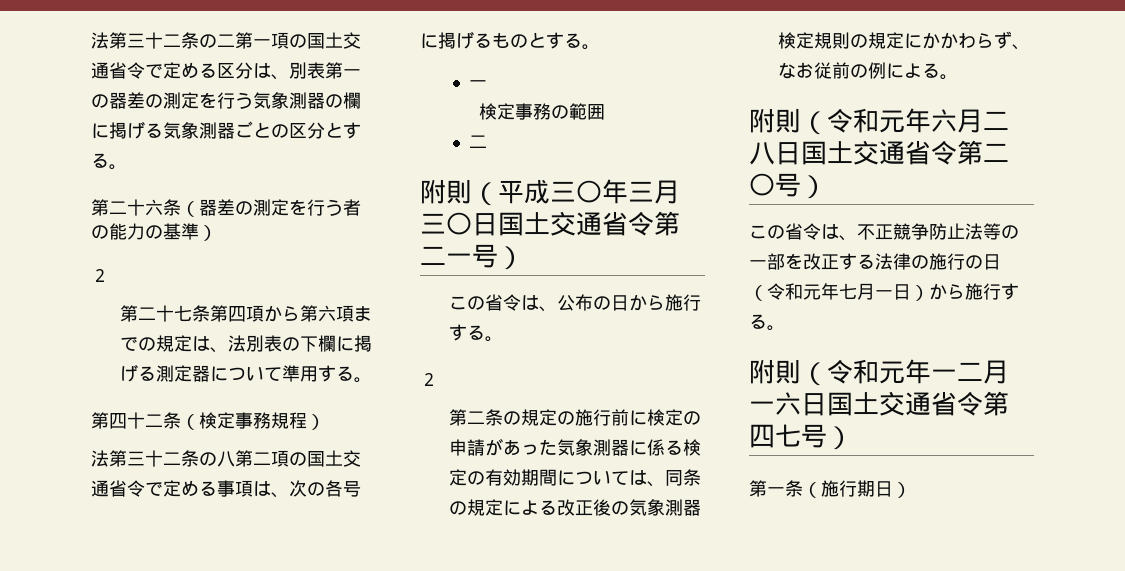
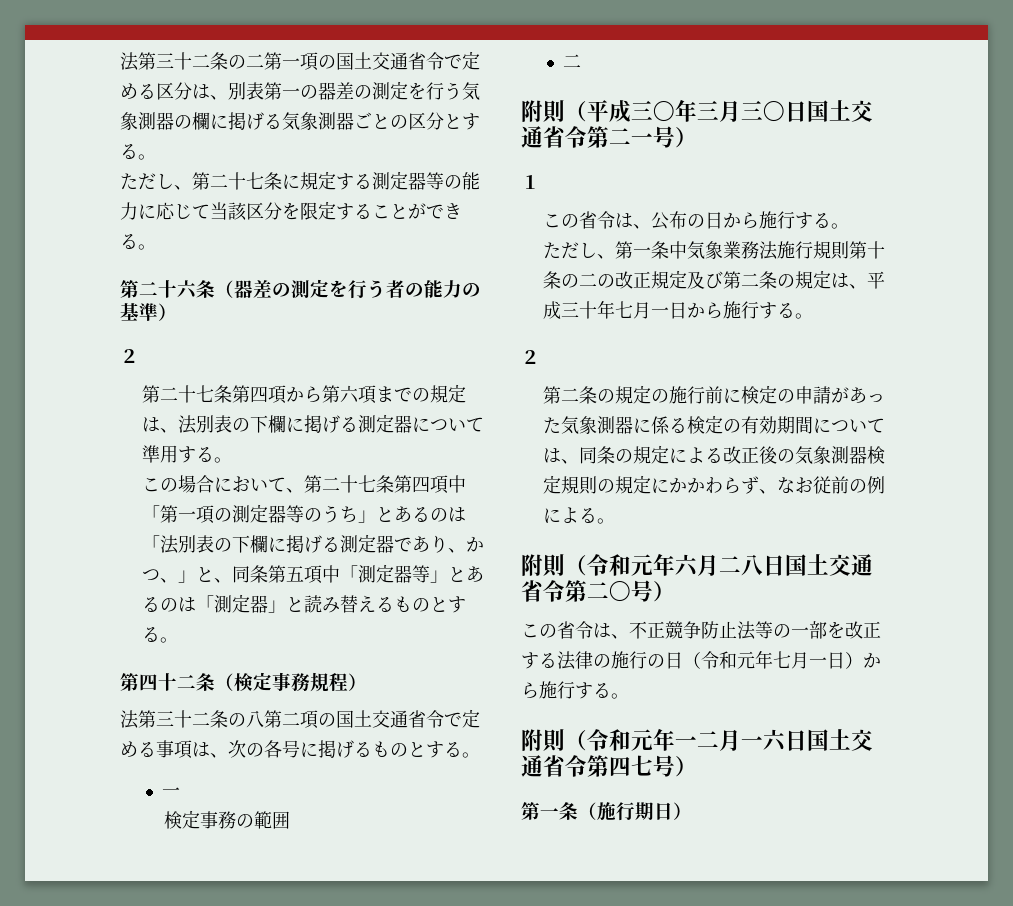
+ ただし、第二十七条に規定する測定器等の能力に応じて当該区分を限定することができる。
+ この場合において、第二十七条第四項中「第一項の測定器等のうち」とあるのは「法別表の下欄に掲げる測定器であり、かつ、」と、同条第五項中「測定器等」とあるのは「測定器」と読み替えるものとする。
+ １
+ ただし、第一条中気象業務法施行規則第十条の二の改正規定及び第二条の規定は、平成三十年七月一日から施行する。

